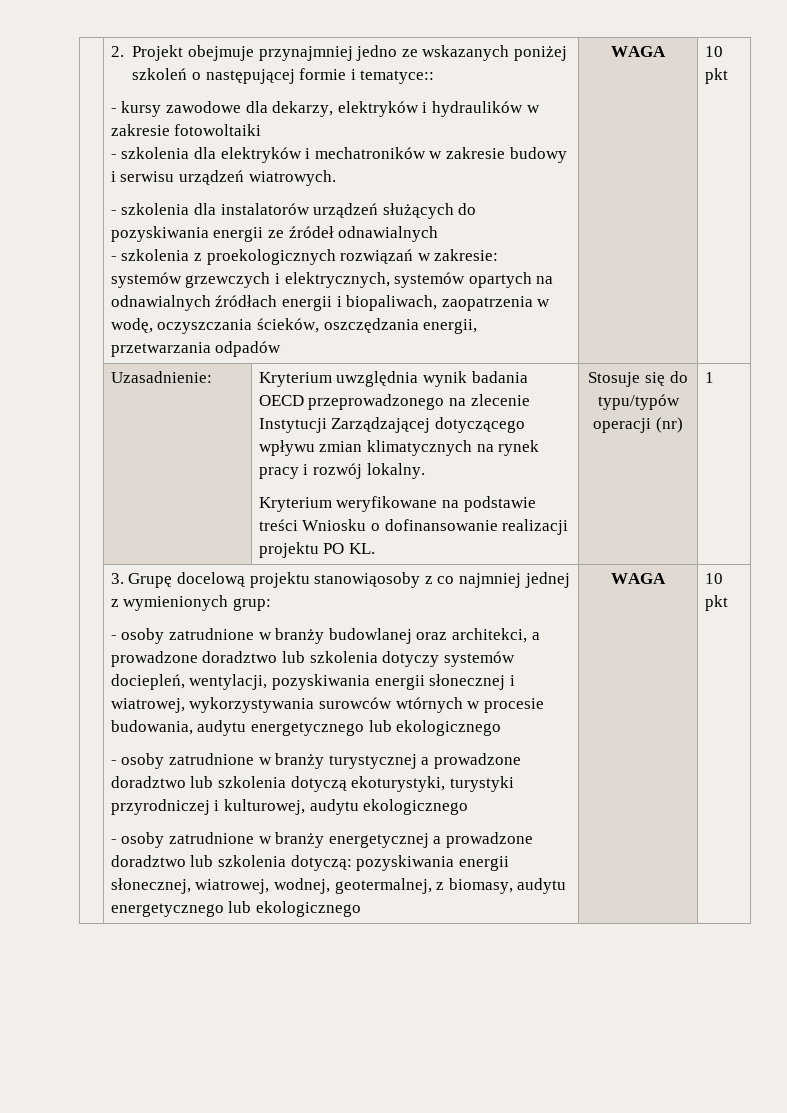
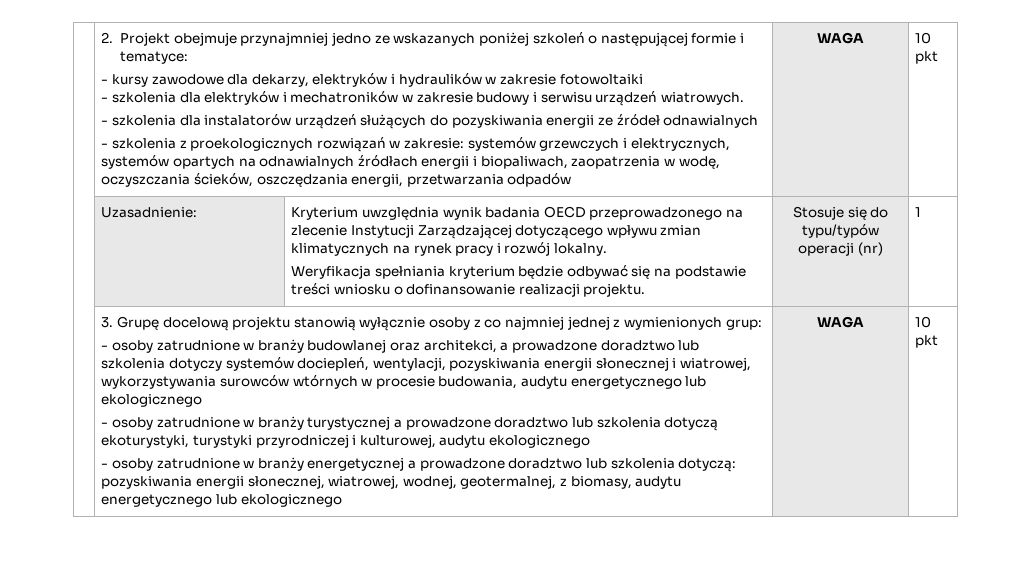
- 2. Projekt obejmuje przynajmniej jedno ze wskazanych poniżej szkoleń o następującej formie i tematyce::
+ 2. Projekt obejmuje przynajmniej jedno ze wskazanych poniżej szkoleń o następującej formie i tematyce:
- Kryterium weryfikowane na podstawie treści Wniosku o dofinansowanie realizacji projektu PO KL.
+ Weryfikacja spełniania kryterium będzie odbywać się na podstawie treści wniosku o dofinansowanie realizacji projektu.
- 3. Grupę docelową projektu stanowiąosoby z co najmniej jednej z wymienionych grup:
+ 3. Grupę docelową projektu stanowią wyłącznie osoby z co najmniej jednej z wymienionych grup:

